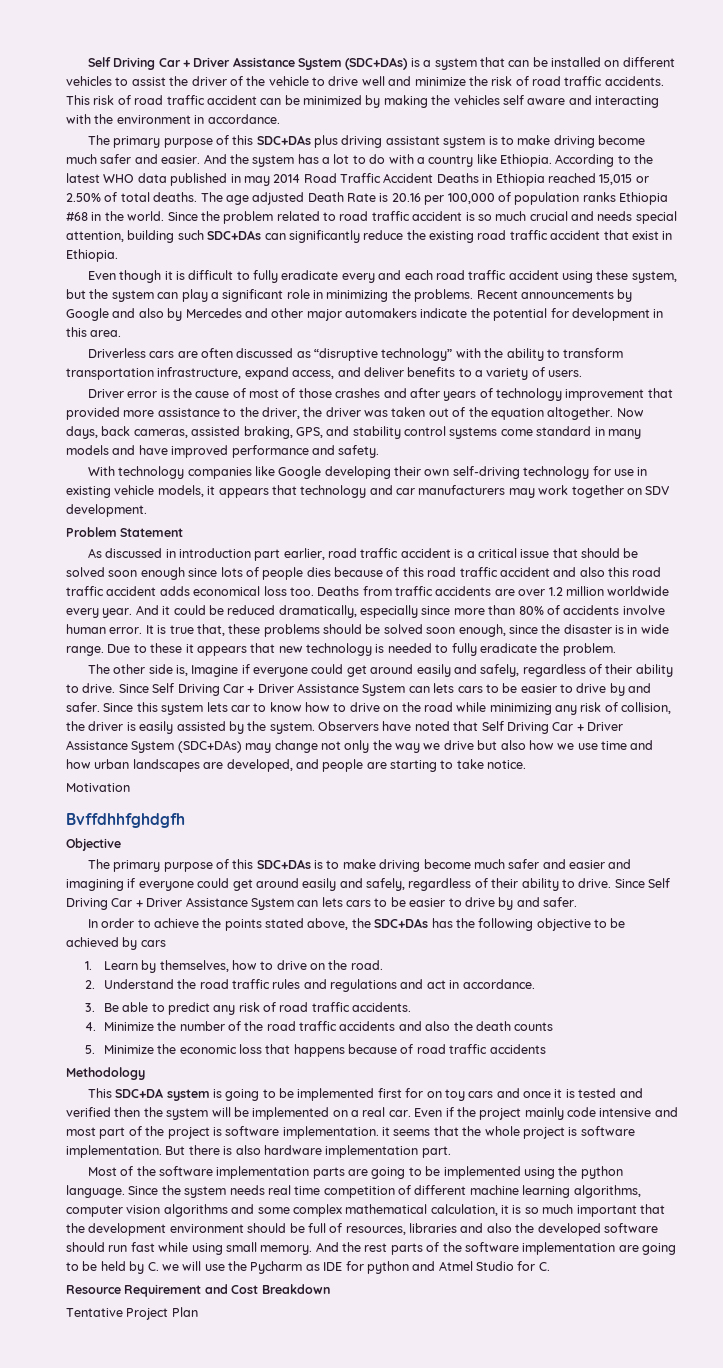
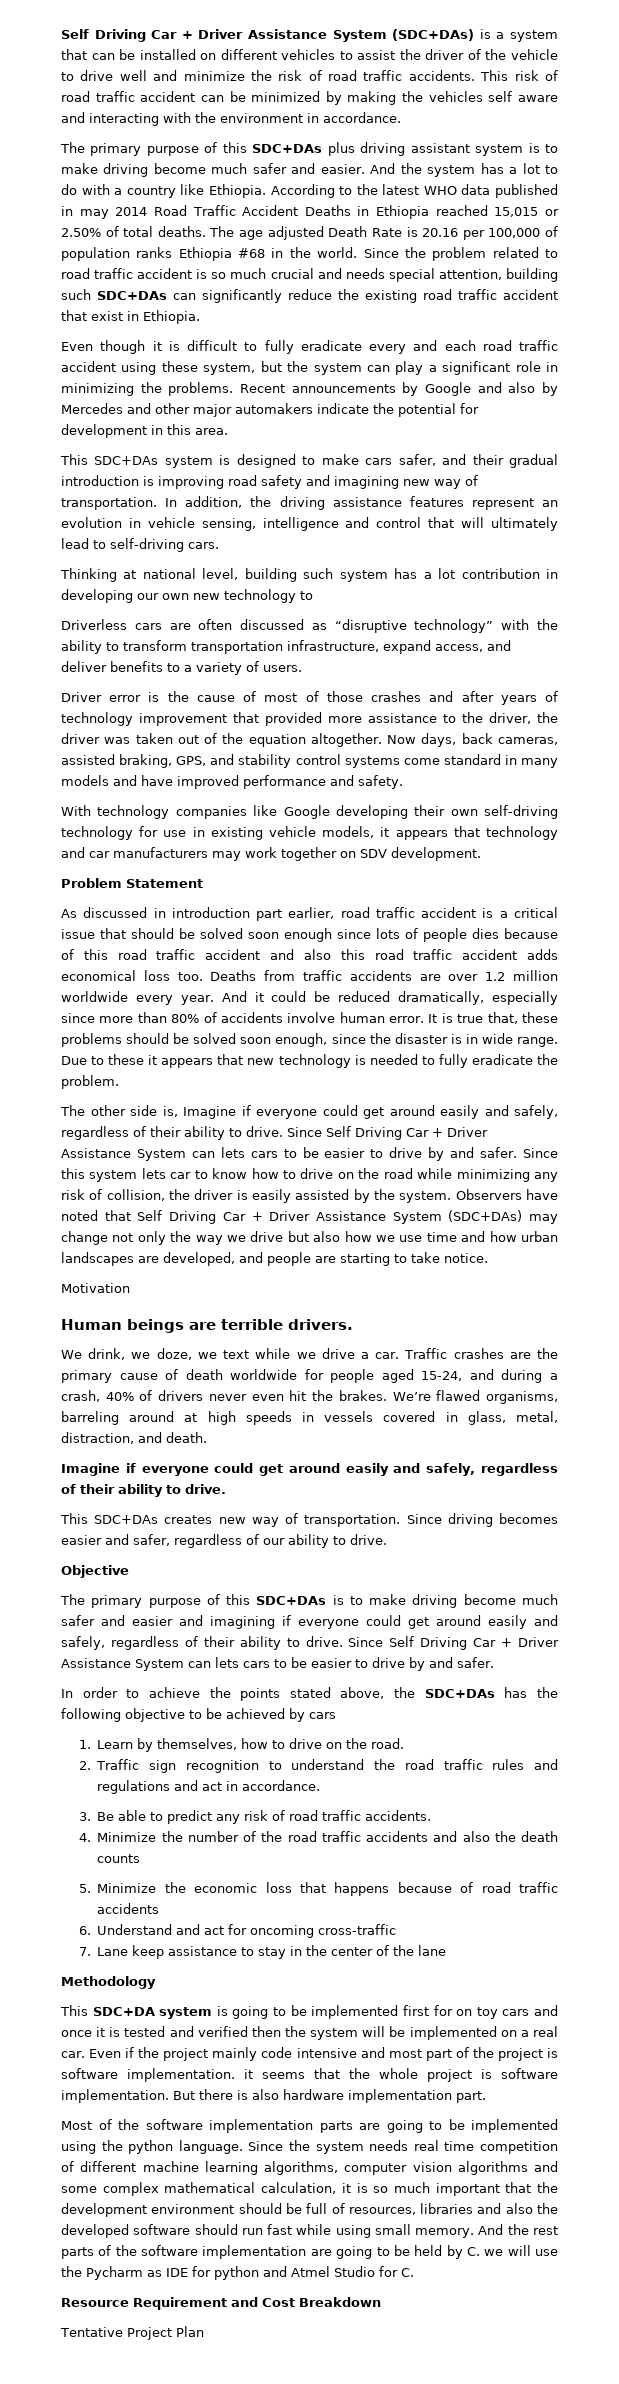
+ This SDC+DAs system is designed to make cars safer, and their gradual introduction is improving road safety and imagining new way of transportation. In addition, the driving assistance features represent an evolution in vehicle sensing, intelligence and control that will ultimately lead to self-driving cars.
+ Thinking at national level, building such system has a lot contribution in developing our own new technology to
- Bvffdhhfghdgfh
+ Human beings are terrible drivers.
+ We drink, we doze, we text while we drive a car. Traffic crashes are the primary cause of death worldwide for people aged 15-24, and during a crash, 40% of drivers never even hit the brakes. We’re flawed organisms, barreling around at high speeds in vessels covered in glass, metal, distraction, and death.
+ Imagine if everyone could get around easily and safely, regardless of their ability to drive.
+ This SDC+DAs creates new way of transportation. Since driving becomes easier and safer, regardless of our ability to drive.
- 2. Understand the road traffic rules and regulations and act in accordance.
+ 2. Traffic sign recognition to understand the road traffic rules and regulations and act in accordance.
+ 6. Understand and act for oncoming cross-traffic
+ 7. Lane keep assistance to stay in the center of the lane

